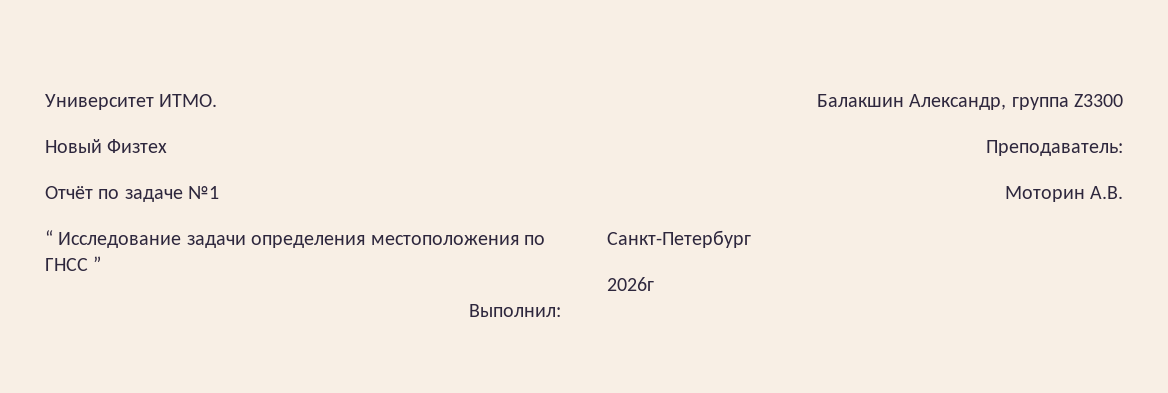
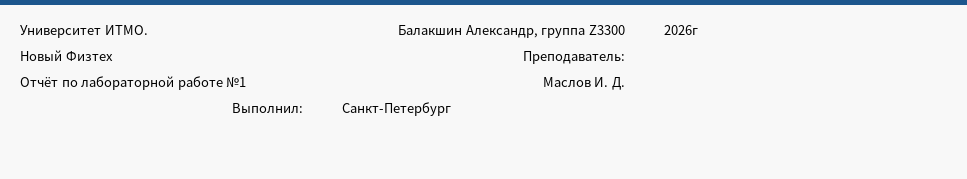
- Отчёт по задаче №1
+ Отчёт по лабораторной работе №1
- “ Исследование задачи определения местоположения по ГНСС ”
- Моторин А.В.
+ Маслов И. Д.

